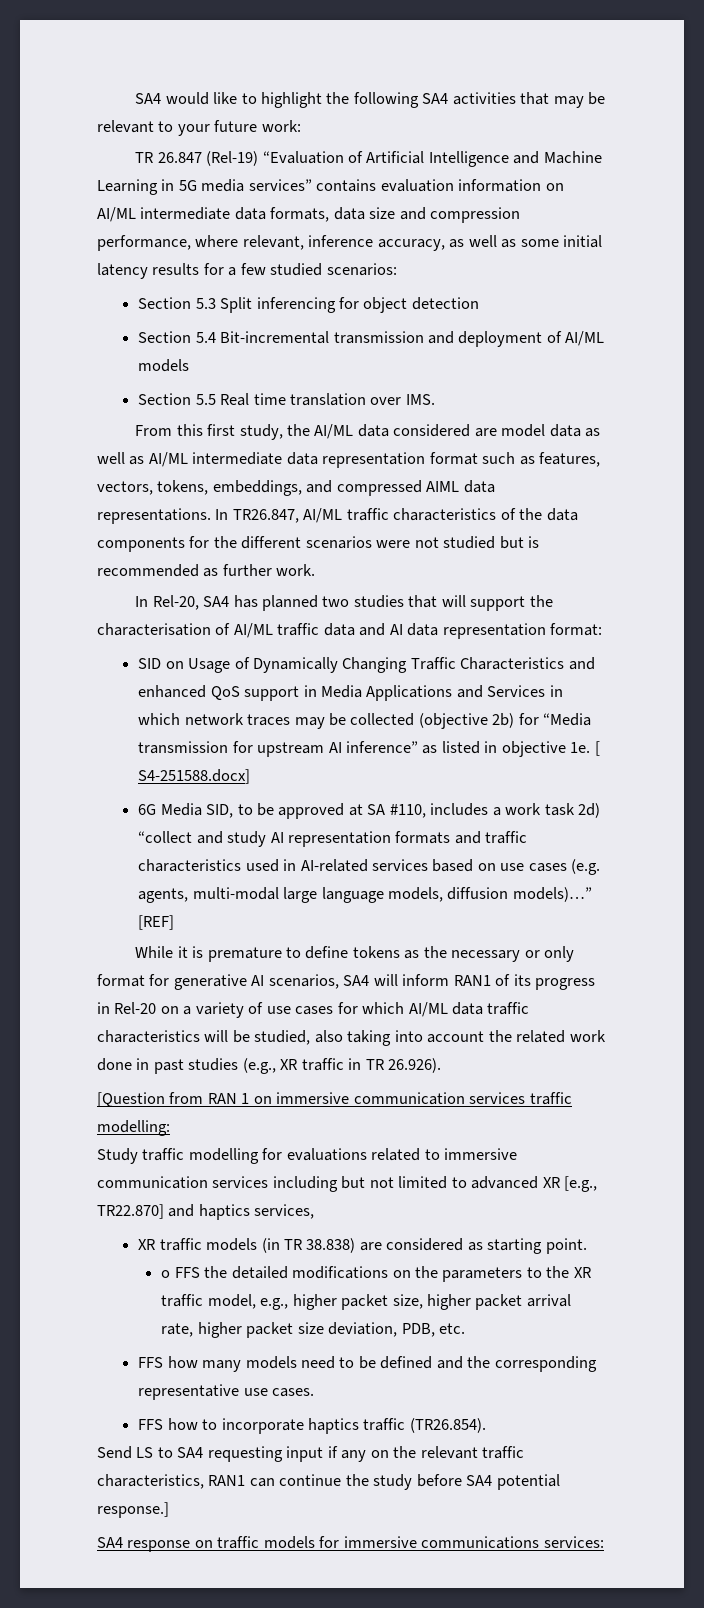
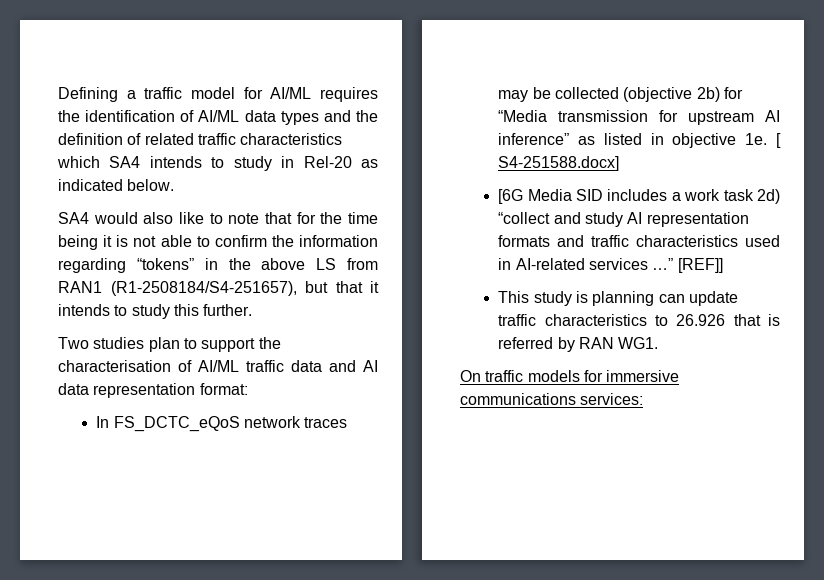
+ Defining a traffic model for AI/ML requires the identification of AI/ML data types and the definition of related traffic characteristics which SA4 intends to study in Rel-20 as indicated below.
- SA4 would like to highlight the following SA4 activities that may be relevant to your future work:
- TR 26.847 (Rel-19) “Evaluation of Artificial Intelligence and Machine Learning in 5G media services” contains evaluation information on AI/ML intermediate data formats, data size and compression performance, where relevant, inference accuracy, as well as some initial latency results for a few studied scenarios:
- Section 5.3 Split inferencing for object detection
- Section 5.4 Bit-incremental transmission and deployment of AI/ML models
- Section 5.5 Real time translation over IMS.
- From this first study, the AI/ML data considered are model data as well as AI/ML intermediate data representation format such as features, vectors, tokens, embeddings, and compressed AIML data representations. In TR26.847, AI/ML traffic characteristics of the data components for the different scenarios were not studied but is recommended as further work.
- In Rel-20, SA4 has planned two studies that will support the characterisation of AI/ML traffic data and AI data representation format:
+ SA4 would also like to note that for the time being it is not able to confirm the information regarding “tokens” in the above LS from RAN1 (R1-2508184/S4-251657), but that it intends to study this further.
+ Two studies plan to support the characterisation of AI/ML traffic data and AI data representation format:
- SID on Usage of Dynamically Changing Traffic Characteristics and enhanced QoS support in Media Applications and Services in which network traces may be collected (objective 2b) for “Media transmission for upstream AI inference” as listed in objective 1e.
+ In FS_DCTC_eQoS network traces may be collected (objective 2b) for “Media transmission for upstream AI inference” as listed in objective 1e.
- 6G Media SID, to be approved at SA #110, includes a work task 2d) “collect and study AI representation formats and traffic characteristics used in AI-related services based on use cases (e.g. agents, multi-modal large language models, diffusion models)…” [REF]
- While it is premature to define tokens as the necessary or only format for generative AI scenarios, SA4 will inform RAN1 of its progress in Rel-20 on a variety of use cases for which AI/ML data traffic characteristics will be studied, also taking into account the related work done in past studies (e.g., XR traffic in TR 26.926).
- [Question from RAN 1 on immersive communication services traffic modelling:
- Study traffic modelling for evaluations related to immersive communication services including but not limited to advanced XR [e.g., TR22.870] and haptics services,
- XR traffic models (in TR 38.838) are considered as starting point.
- o FFS the detailed modifications on the parameters to the XR traffic model, e.g., higher packet size, higher packet arrival rate, higher packet size deviation, PDB, etc.
- FFS how many models need to be defined and the corresponding representative use cases.
- FFS how to incorporate haptics traffic (TR26.854).
- Send LS to SA4 requesting input if any on the relevant traffic characteristics, RAN1 can continue the study before SA4 potential response.]
- SA4 response on traffic models for immersive communications services:
+ [6G Media SID includes a work task 2d) “collect and study AI representation formats and traffic characteristics used in AI-related services …” [REF]]
+ This study is planning can update traffic characteristics to 26.926 that is referred by RAN WG1.
+ On traffic models for immersive communications services:

